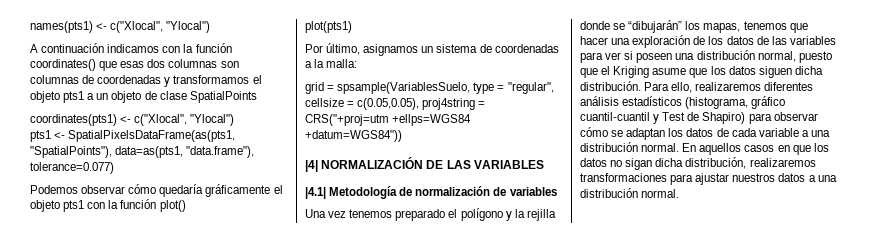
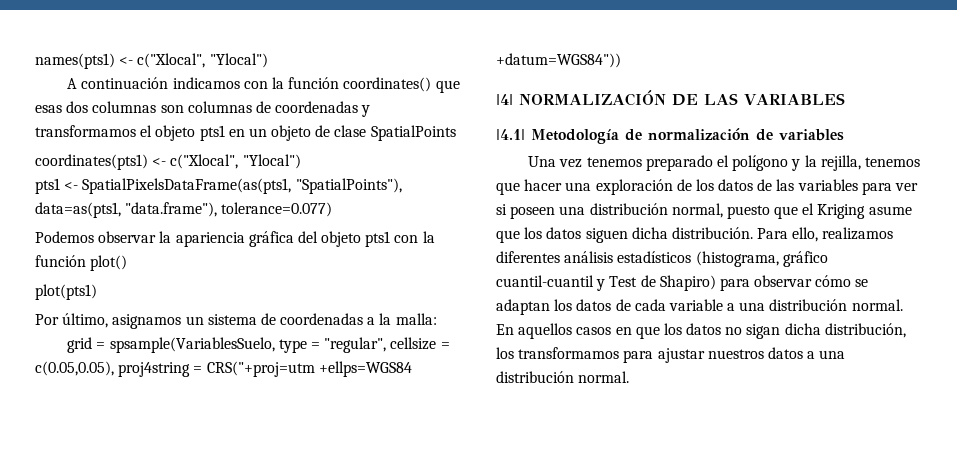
- A continuación indicamos con la función coordinates() que esas dos columnas son columnas de coordenadas y transformamos el objeto pts1 a un objeto de clase SpatialPoints
+ A continuación indicamos con la función coordinates() que esas dos columnas son columnas de coordenadas y transformamos el objeto pts1 en un objeto de clase SpatialPoints
- Podemos observar cómo quedaría gráficamente el objeto pts1 con la función plot()
+ Podemos observar la apariencia gráfica del objeto pts1 con la función plot()
- Una vez tenemos preparado el polígono y la rejilla donde se “dibujarán” los mapas, tenemos que hacer una exploración de los datos de las variables para ver si poseen una distribución normal, puesto que el Kriging asume que los datos siguen dicha distribución.
+ Una vez tenemos preparado el polígono y la rejilla, tenemos que hacer una exploración de los datos de las variables para ver si poseen una distribución normal, puesto que el Kriging asume que los datos siguen dicha distribución.
- Para ello, realizaremos diferentes análisis estadísticos (histograma, gráfico cuantil-cuantil y Test de Shapiro) para observar cómo se adaptan los datos de cada variable a una distribución normal.
+ Para ello, realizamos diferentes análisis estadísticos (histograma, gráfico cuantil-cuantil y Test de Shapiro) para observar cómo se adaptan los datos de cada variable a una distribución normal.
- En aquellos casos en que los datos no sigan dicha distribución, realizaremos transformaciones para ajustar nuestros datos a una distribución normal.
+ En aquellos casos en que los datos no sigan dicha distribución, los transformamos para ajustar nuestros datos a una distribución normal.

